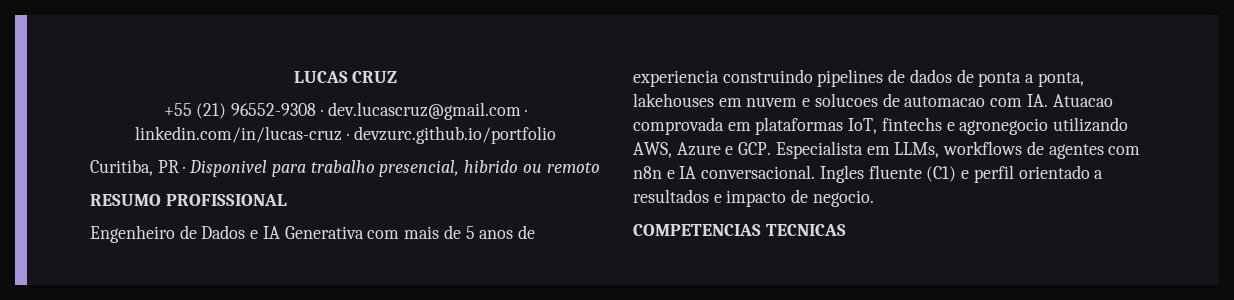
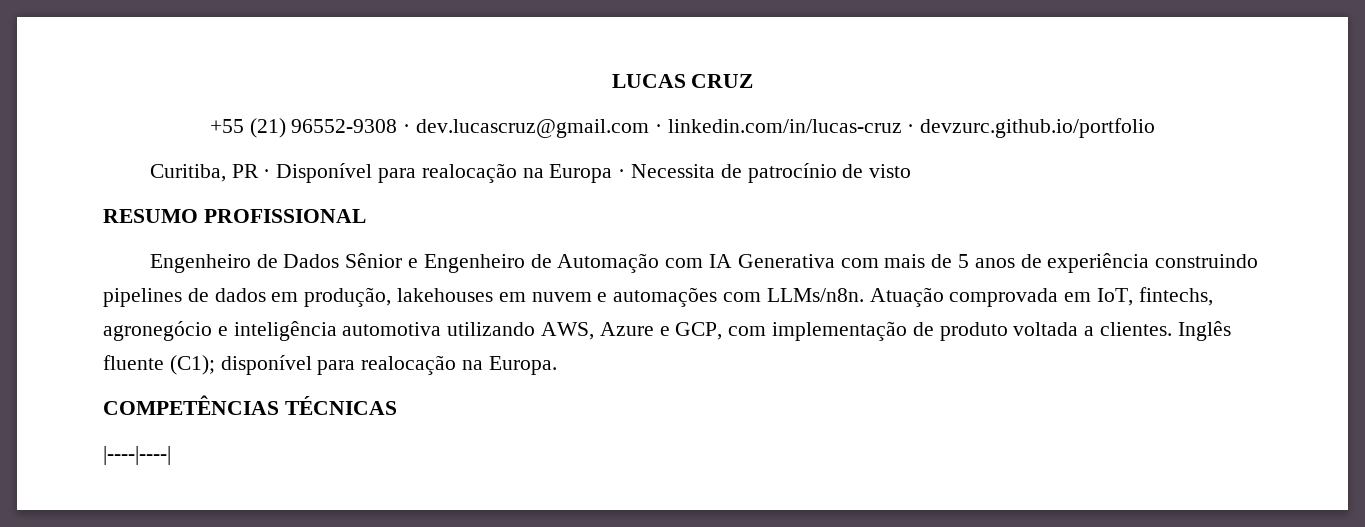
- Curitiba, PR · Disponivel para trabalho presencial, hibrido ou remoto
+ Curitiba, PR · Disponível para realocação na Europa · Necessita de patrocínio de visto
- Engenheiro de Dados e IA Generativa com mais de 5 anos de experiencia construindo pipelines de dados de ponta a ponta, lakehouses em nuvem e solucoes de automacao com IA. Atuacao comprovada em plataformas IoT, fintechs e agronegocio utilizando AWS, Azure e GCP. Especialista em LLMs, workflows de agentes com n8n e IA conversacional. Ingles fluente (C1) e perfil orientado a resultados e impacto de negocio.
- COMPETENCIAS TECNICAS
+ Engenheiro de Dados Sênior e Engenheiro de Automação com IA Generativa com mais de 5 anos de experiência construindo pipelines de dados em produção, lakehouses em nuvem e automações com LLMs/n8n. Atuação comprovada em IoT, fintechs, agronegócio e inteligência automotiva utilizando AWS, Azure e GCP, com implementação de produto voltada a clientes. Inglês fluente (C1); disponível para realocação na Europa.
+ COMPETÊNCIAS TÉCNICAS
+ |----|----|

